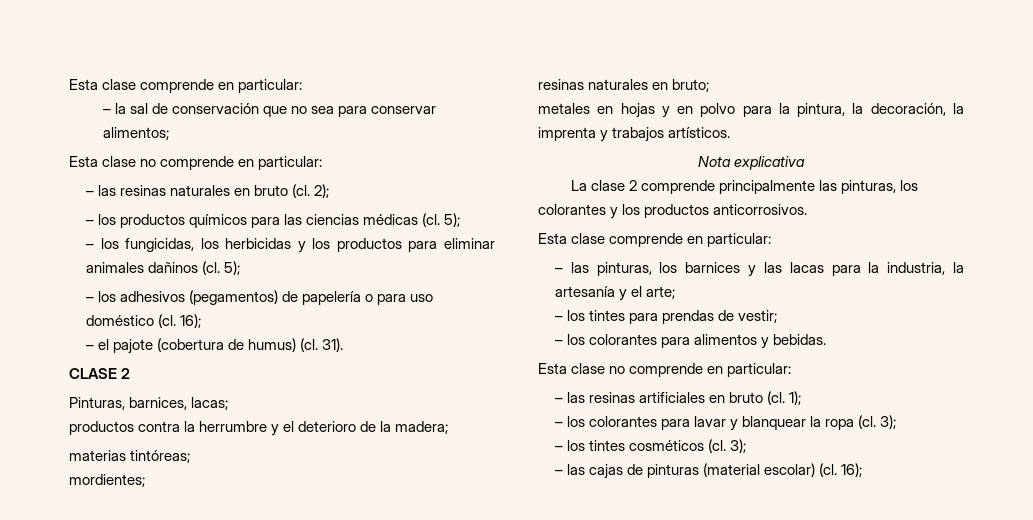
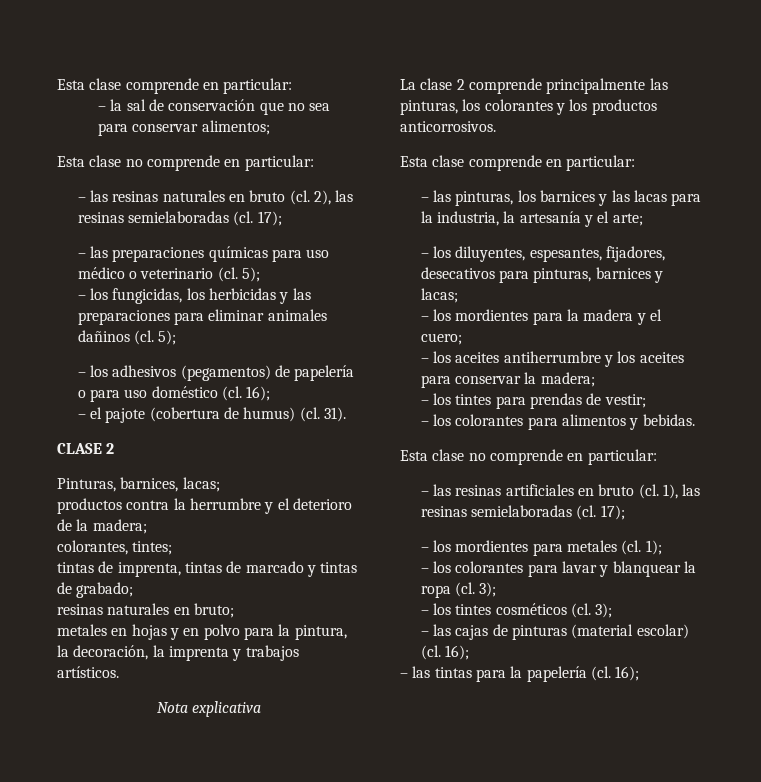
- 2);
- – los productos químicos para las ciencias médicas (cl.
+ 2), las resinas semielaboradas (cl. 17);
+ – las preparaciones químicas para uso médico o veterinario (cl.
- – los fungicidas, los herbicidas y los productos para eliminar animales dañinos (cl.
+ – los fungicidas, los herbicidas y las preparaciones para eliminar animales dañinos (cl.
- materias tintóreas;
- mordientes;
+ colorantes, tintes;
+ tintas de imprenta, tintas de marcado y tintas de grabado;
+ – los diluyentes, espesantes, fijadores, desecativos para pinturas, barnices y lacas;
+ – los mordientes para la madera y el cuero;
+ – los aceites antiherrumbre y los aceites para conservar la madera;
+ 1), las resinas semielaboradas (cl. 17);
+ – los mordientes para metales (cl.
+ – las tintas para la papelería (cl. 16);

